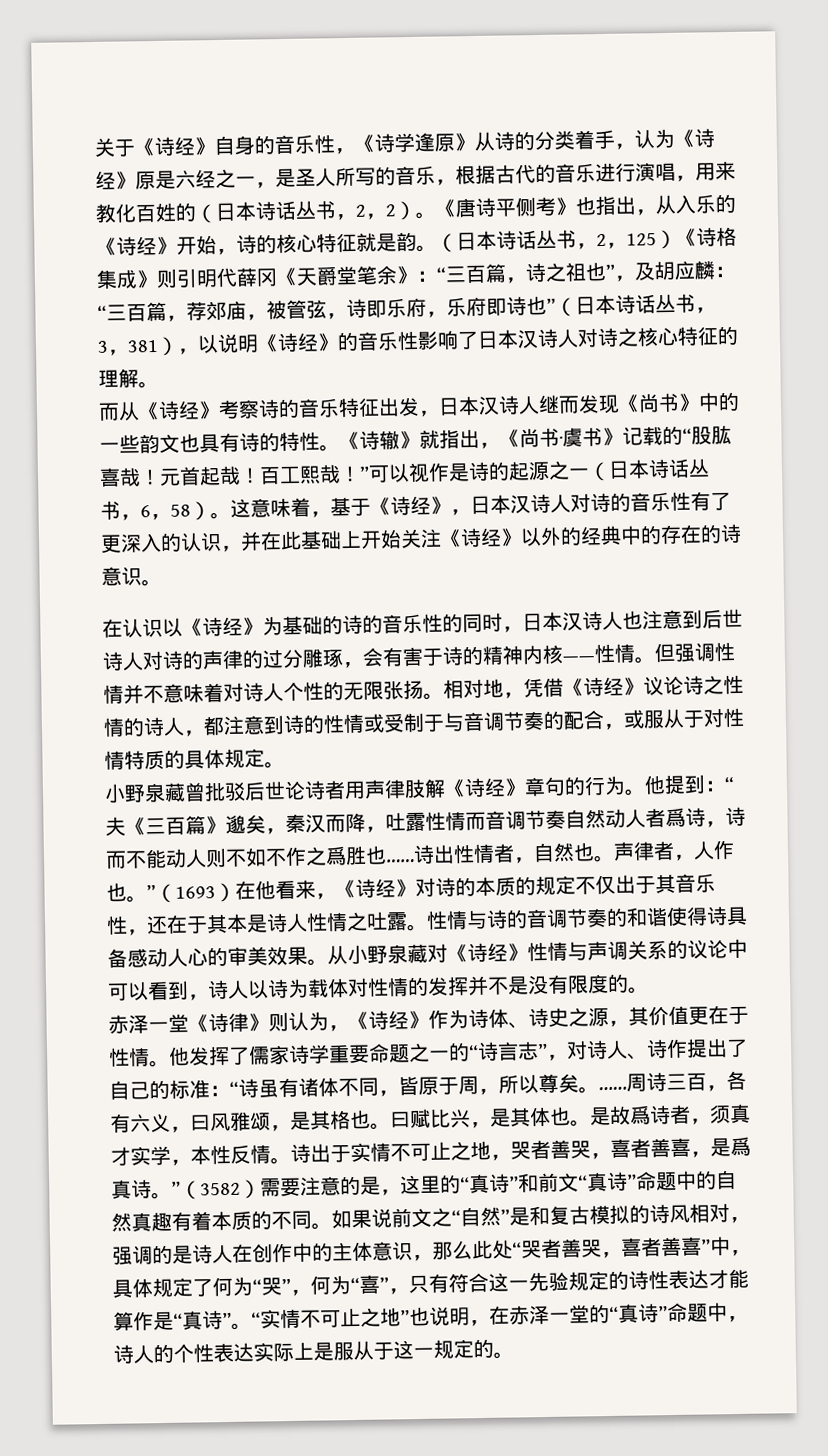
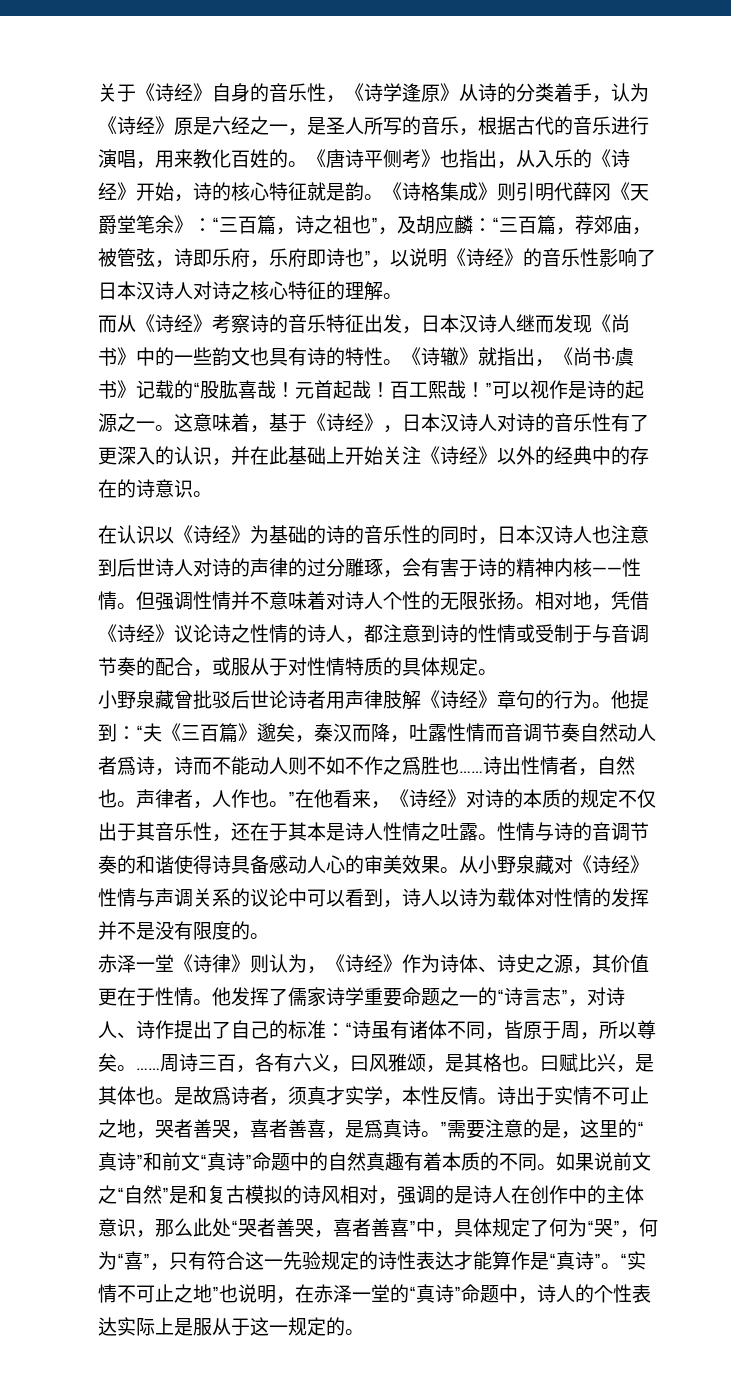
- 关于《诗经》自身的音乐性，《诗学逢原》从诗的分类着手，认为《诗经》原是六经之一，是圣人所写的音乐，根据古代的音乐进行演唱，用来教化百姓的（日本诗话丛书，2，2）。
+ 关于《诗经》自身的音乐性，《诗学逢原》从诗的分类着手，认为《诗经》原是六经之一，是圣人所写的音乐，根据古代的音乐进行演唱，用来教化百姓的。
- （日本诗话丛书，2，125）《诗格集成》则引明代薛冈《天爵堂笔余》：“三百篇，诗之祖也”，及胡应麟：“三百篇，荐郊庙，被管弦，诗即乐府，乐府即诗也”（日本诗话丛书，3，381），以说明《诗经》的音乐性影响了日本汉诗人对诗之核心特征的理解。
+ 《诗格集成》则引明代薛冈《天爵堂笔余》：“三百篇，诗之祖也”，及胡应麟：“三百篇，荐郊庙，被管弦，诗即乐府，乐府即诗也”，以说明《诗经》的音乐性影响了日本汉诗人对诗之核心特征的理解。
- 百工熙哉！”可以视作是诗的起源之一（日本诗话丛书，6，58）。
+ 百工熙哉！”可以视作是诗的起源之一。
- 声律者，人作也。”（1693）在他看来，《诗经》对诗的本质的规定不仅出于其音乐性，还在于其本是诗人性情之吐露。
+ 声律者，人作也。”在他看来，《诗经》对诗的本质的规定不仅出于其音乐性，还在于其本是诗人性情之吐露。
- 诗出于实情不可止之地，哭者善哭，喜者善喜，是爲真诗。”（3582）需要注意的是，这里的“真诗”和前文“真诗”命题中的自然真趣有着本质的不同。
+ 诗出于实情不可止之地，哭者善哭，喜者善喜，是爲真诗。”需要注意的是，这里的“真诗”和前文“真诗”命题中的自然真趣有着本质的不同。

